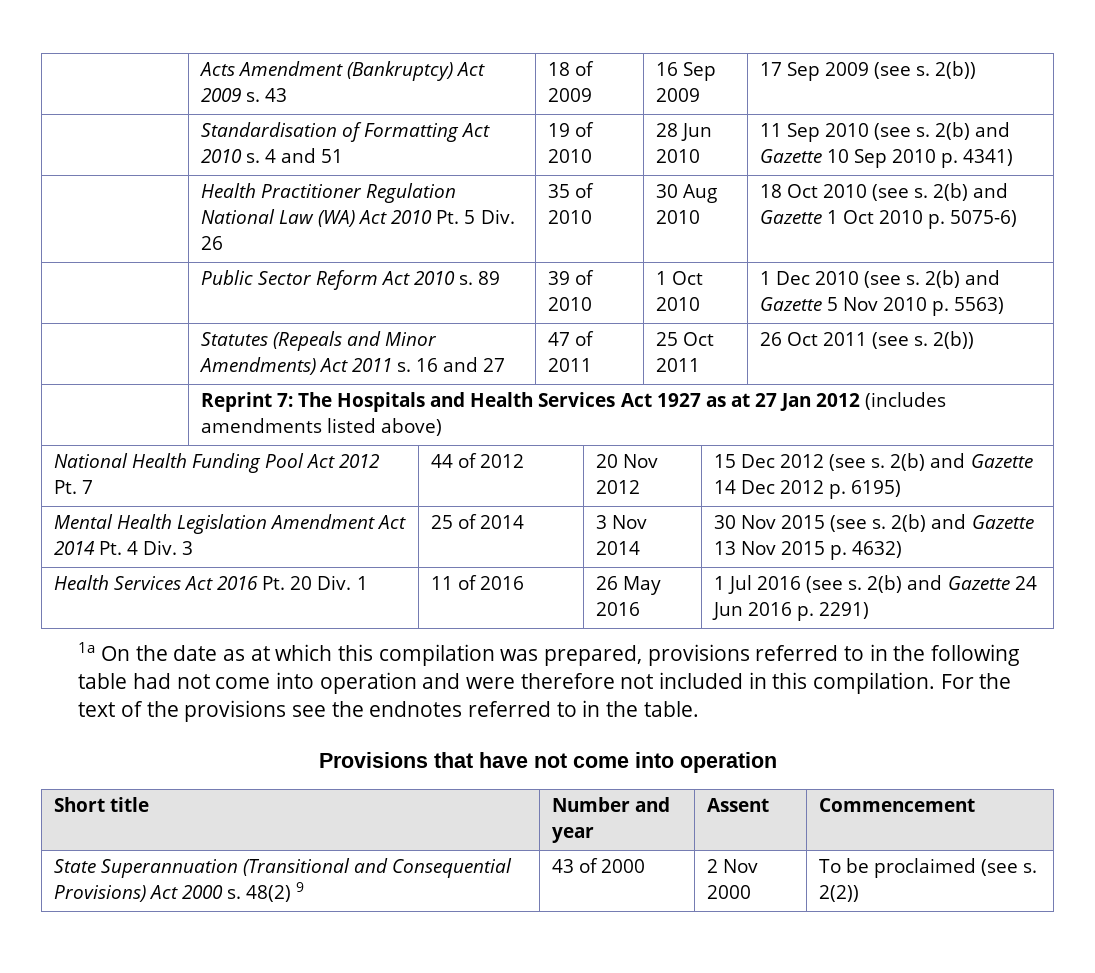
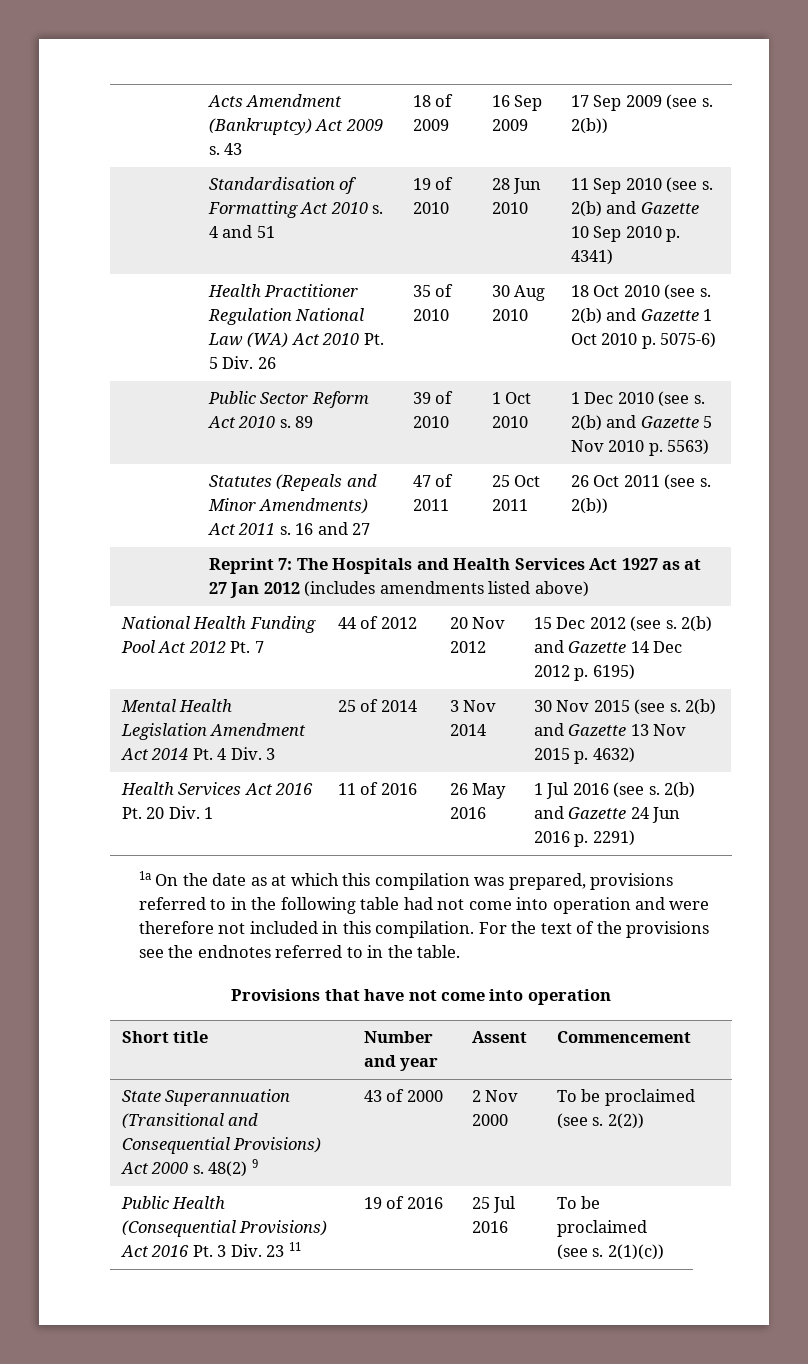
+ Public Health (Consequential Provisions) Act 2016 Pt. 3 Div. 23 11 | 19 of 2016 | 25 Jul 2016 | To be proclaimed (see s. 2(1)(c))

